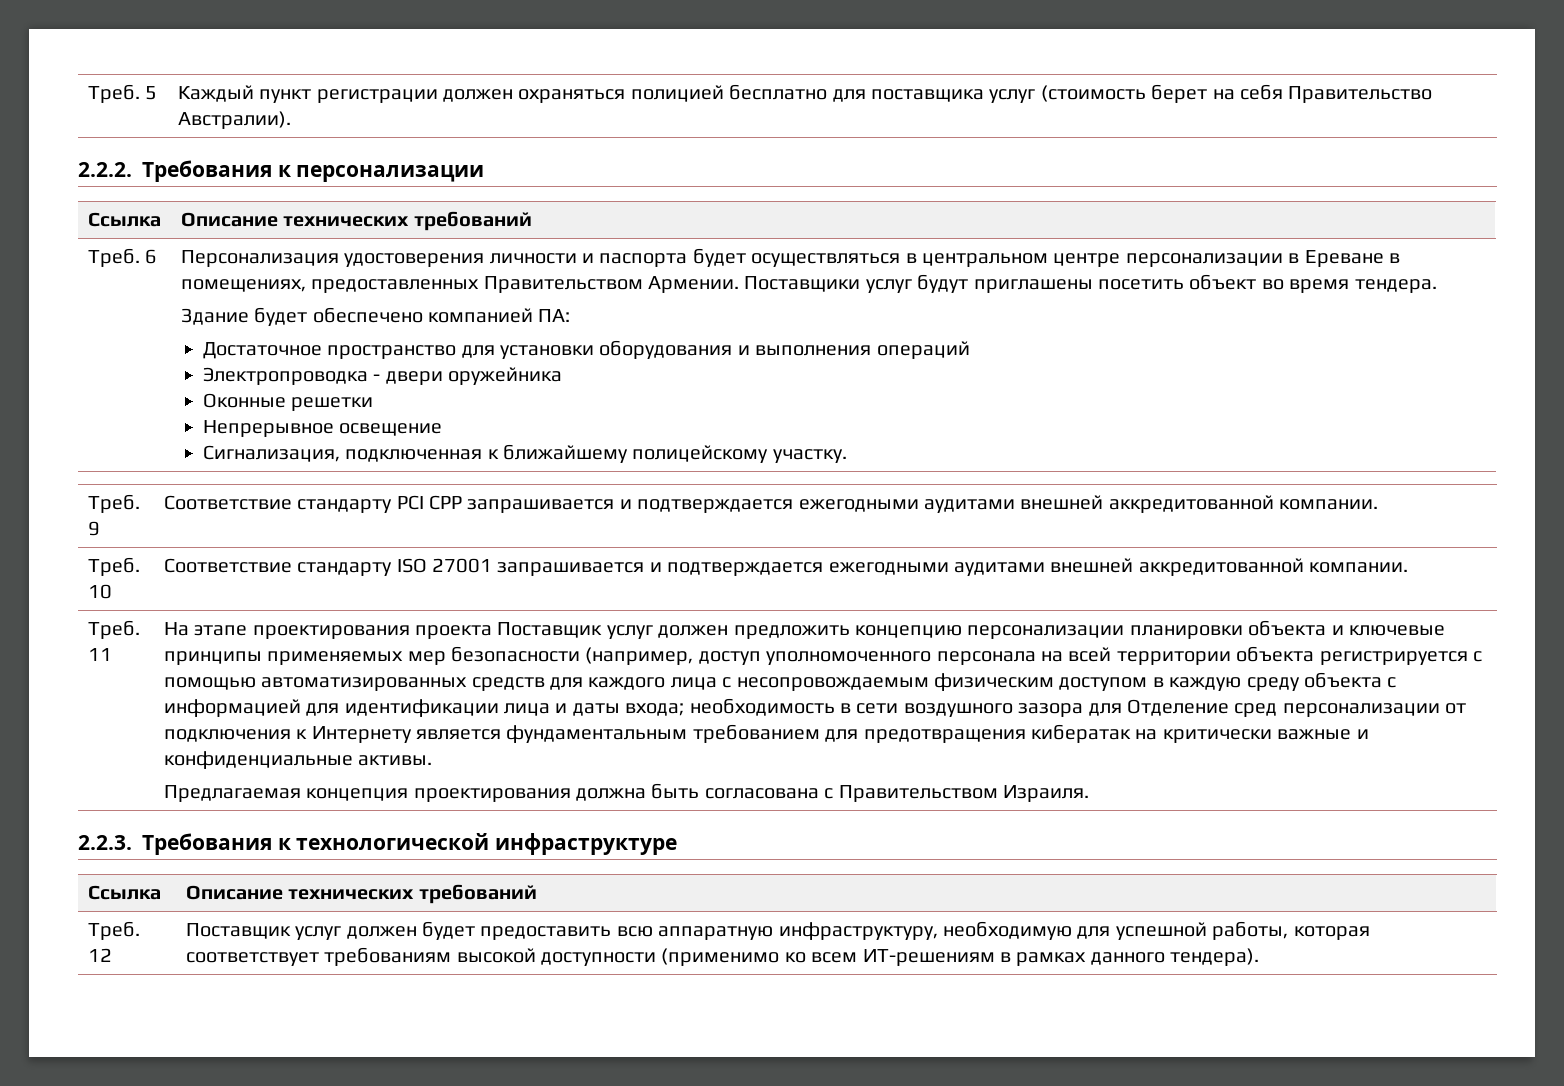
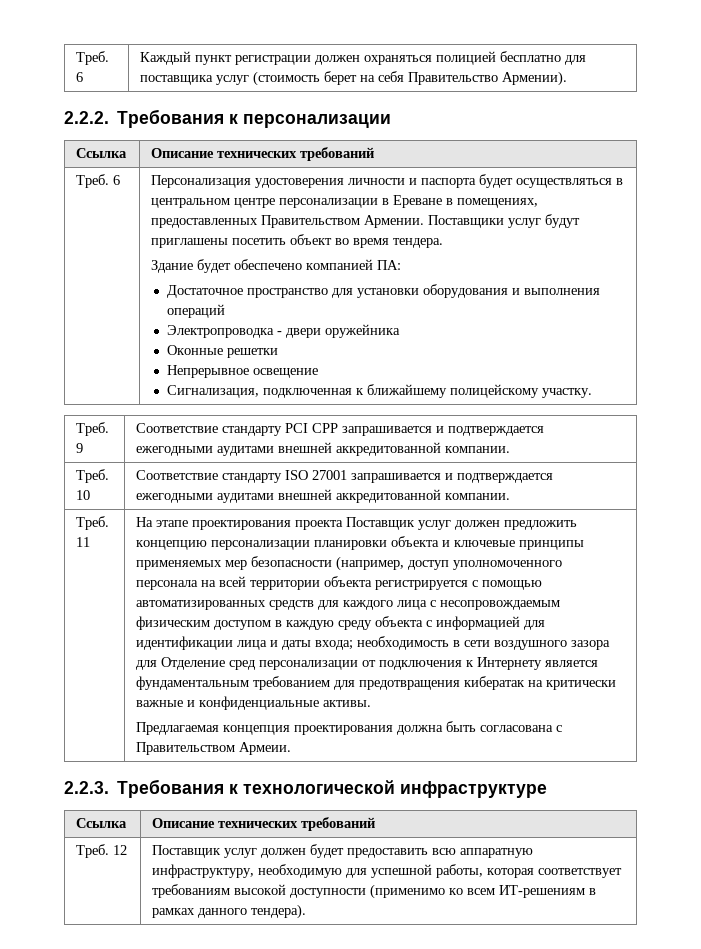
- Треб. 5 | Каждый пункт регистрации должен охраняться полицией бесплатно для поставщика услуг (стоимость берет на себя Правительство Австралии).
+ Треб. 6 | Каждый пункт регистрации должен охраняться полицией бесплатно для поставщика услуг (стоимость берет на себя Правительство Армении).
- Предлагаемая концепция проектирования должна быть согласована с Правительством Израиля.
+ Предлагаемая концепция проектирования должна быть согласована с Правительством Армеии.

